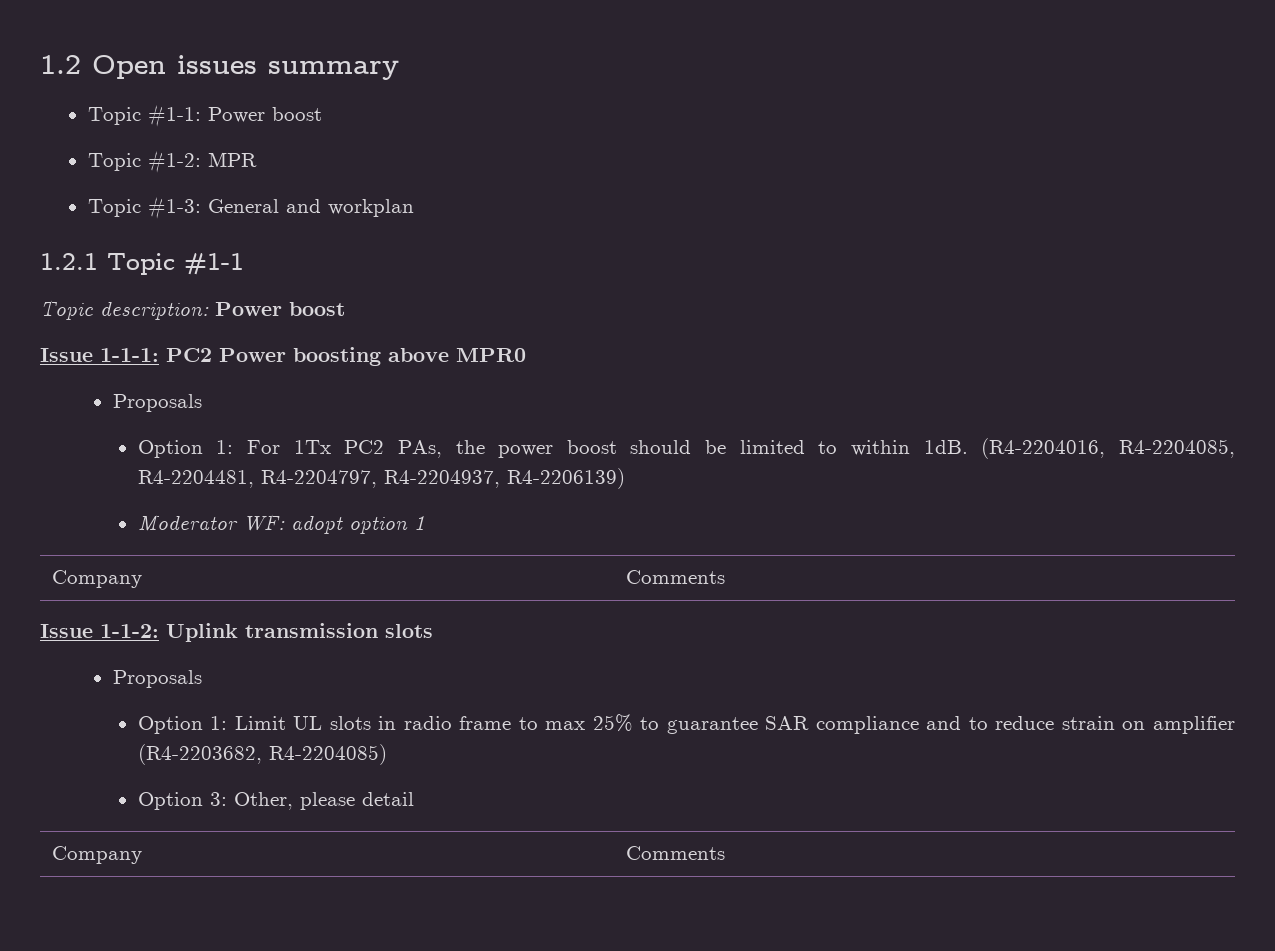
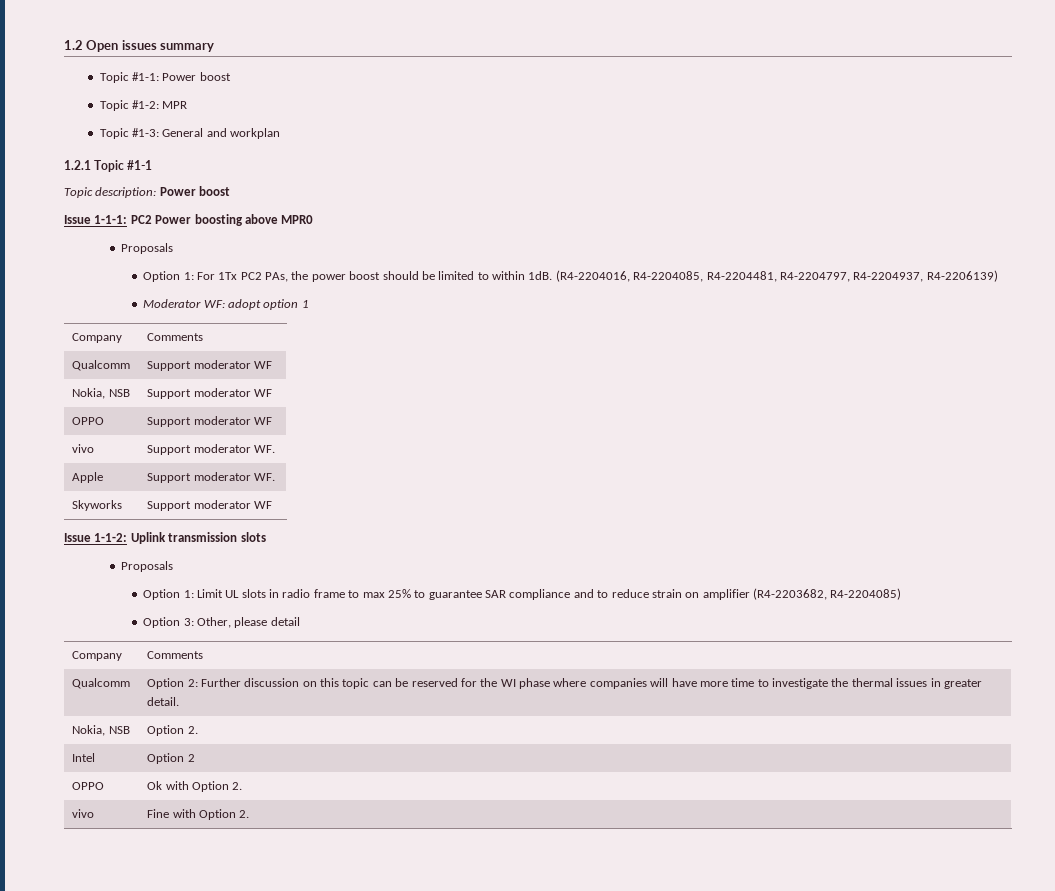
+ Qualcomm | Support moderator WF
+ Nokia, NSB | Support moderator WF
+ OPPO | Support moderator WF
+ vivo | Support moderator WF.
+ Apple | Support moderator WF.
+ Skyworks | Support moderator WF
+ Qualcomm | Option 2: Further discussion on this topic can be reserved for the WI phase where companies will have more time to investigate the thermal issues in greater detail.
+ Nokia, NSB | Option 2.
+ Intel | Option 2
+ OPPO | Ok with Option 2.
+ vivo | Fine with Option 2.

